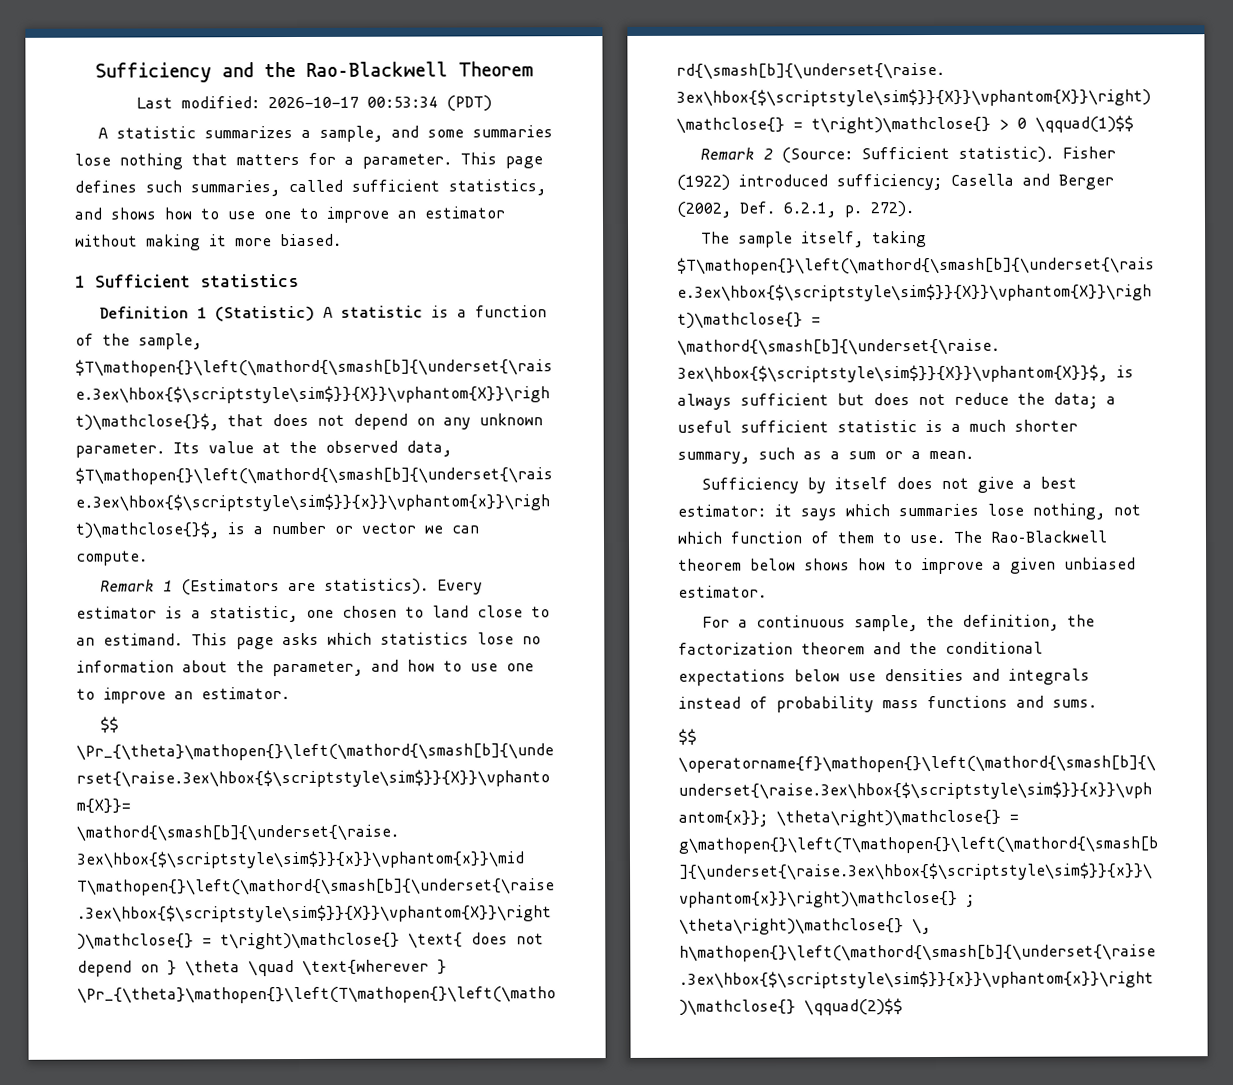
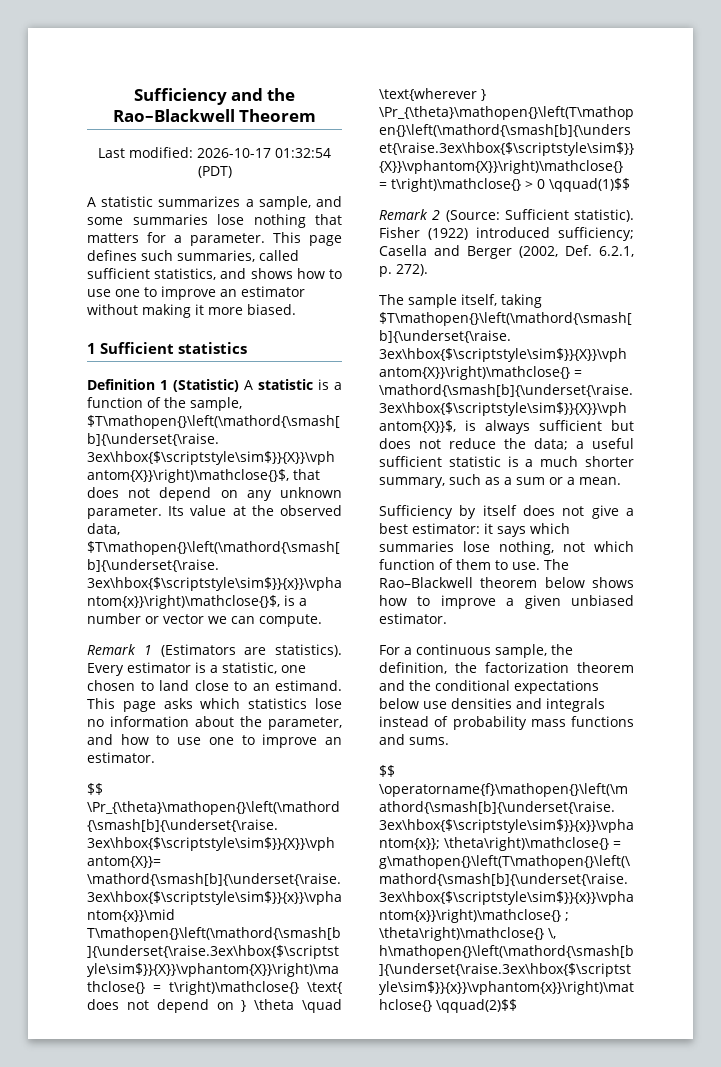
- Last modified: 2026-10-17 00:53:34 (PDT)
+ Last modified: 2026-10-17 01:32:54 (PDT)

